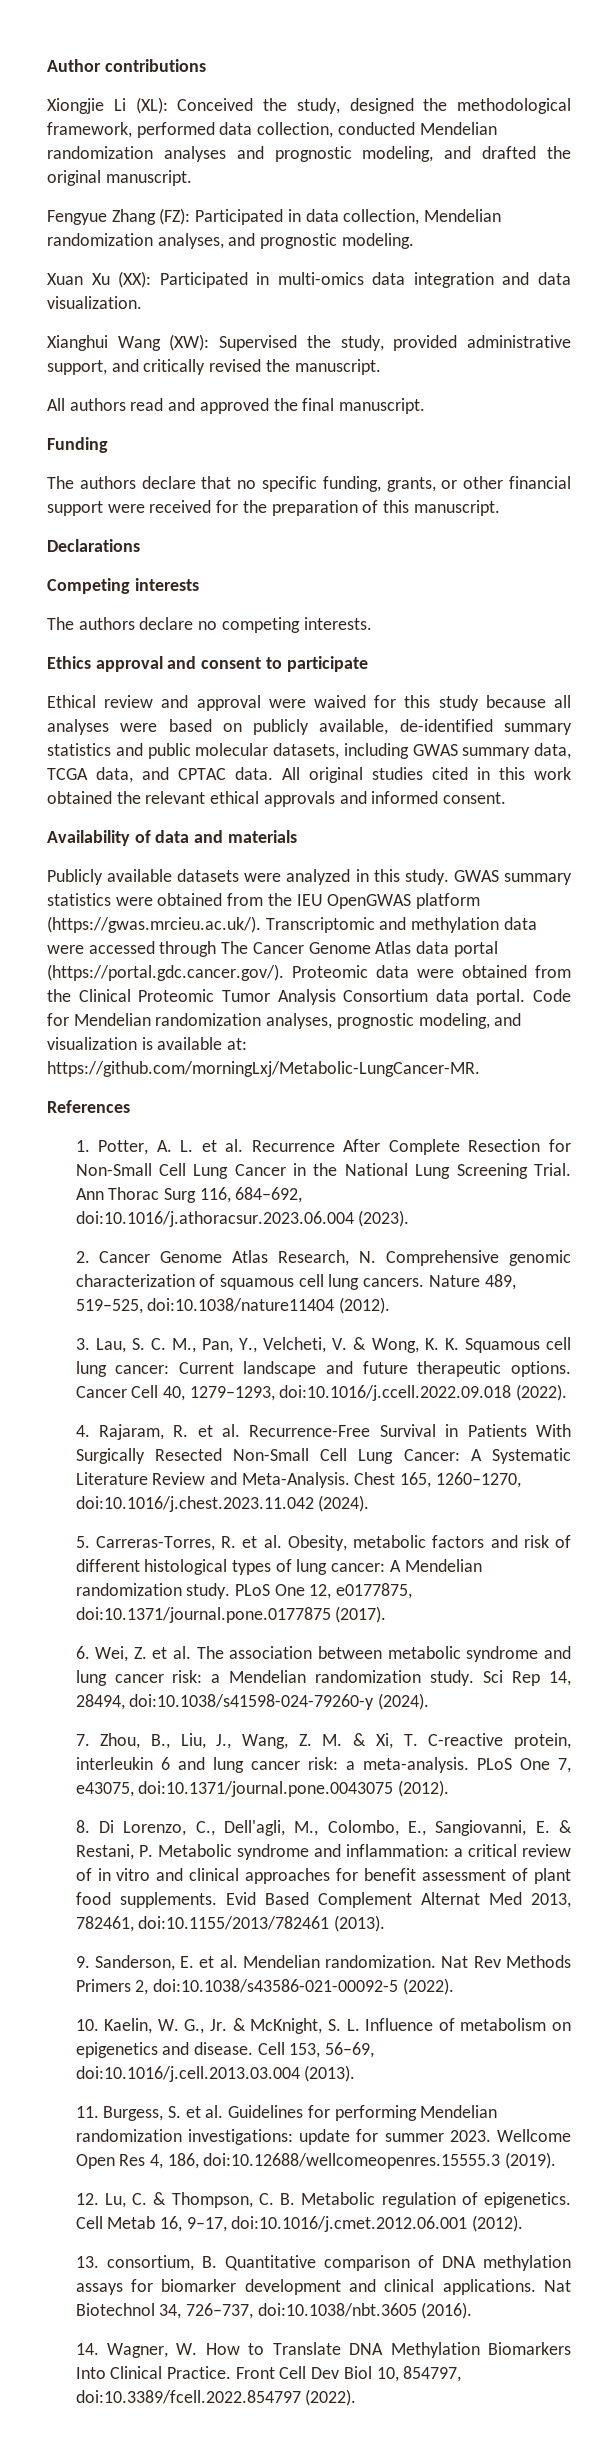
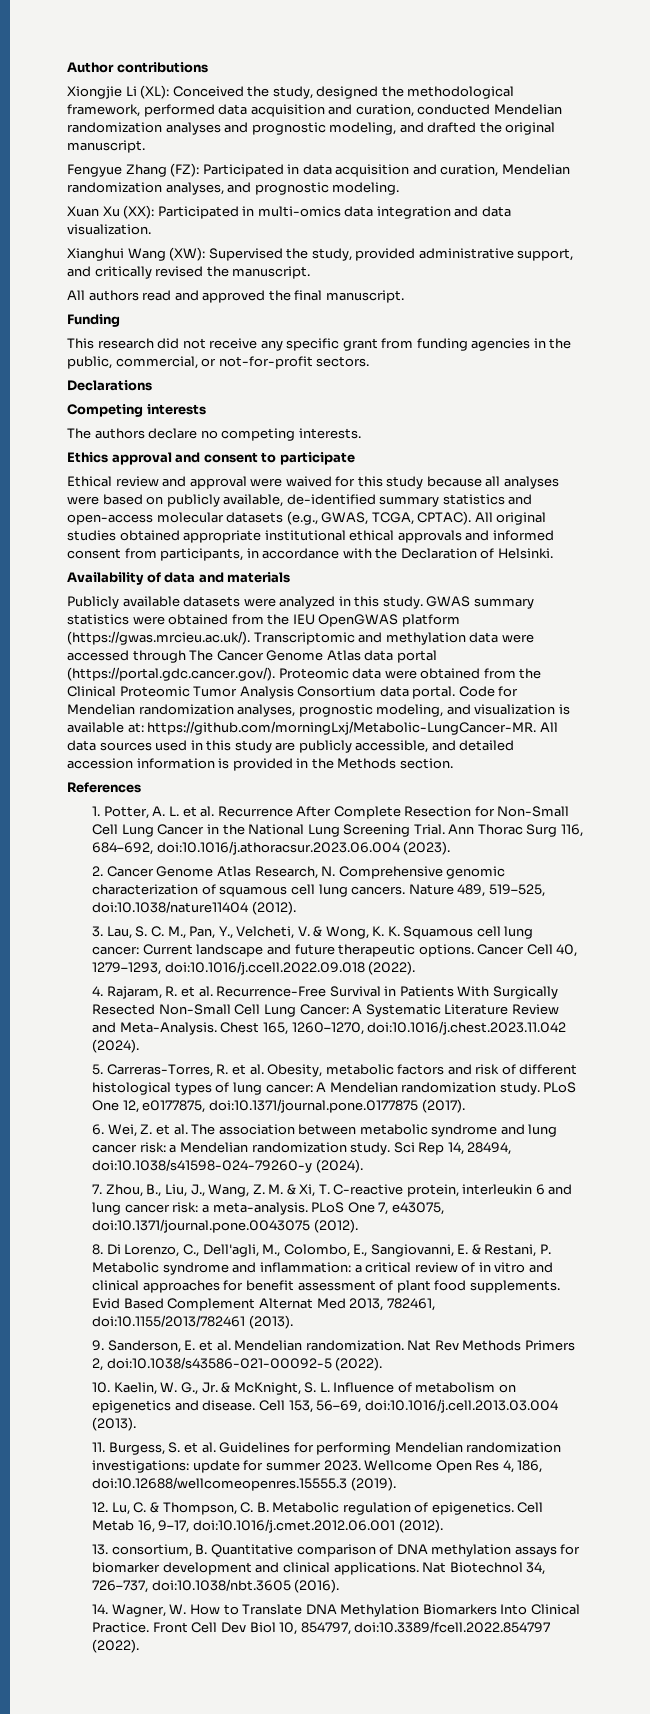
- Xiongjie Li (XL): Conceived the study, designed the methodological framework, performed data collection, conducted Mendelian randomization analyses and prognostic modeling, and drafted the original manuscript.
+ Xiongjie Li (XL): Conceived the study, designed the methodological framework, performed data acquisition and curation, conducted Mendelian randomization analyses and prognostic modeling, and drafted the original manuscript.
- Fengyue Zhang (FZ): Participated in data collection, Mendelian randomization analyses, and prognostic modeling.
+ Fengyue Zhang (FZ): Participated in data acquisition and curation, Mendelian randomization analyses, and prognostic modeling.
- The authors declare that no specific funding, grants, or other financial support were received for the preparation of this manuscript.
+ This research did not receive any specific grant from funding agencies in the public, commercial, or not-for-profit sectors.
- Ethical review and approval were waived for this study because all analyses were based on publicly available, de-identified summary statistics and public molecular datasets, including GWAS summary data, TCGA data, and CPTAC data. All original studies cited in this work obtained the relevant ethical approvals and informed consent.
+ Ethical review and approval were waived for this study because all analyses were based on publicly available, de-identified summary statistics and open-access molecular datasets (e.g., GWAS, TCGA, CPTAC). All original studies obtained appropriate institutional ethical approvals and informed consent from participants, in accordance with the Declaration of Helsinki.
- Code for Mendelian randomization analyses, prognostic modeling, and visualization is available at: https://github.com/morningLxj/Metabolic-LungCancer-MR.
+ Code for Mendelian randomization analyses, prognostic modeling, and visualization is available at: https://github.com/morningLxj/Metabolic-LungCancer-MR. All data sources used in this study are publicly accessible, and detailed accession information is provided in the Methods section.

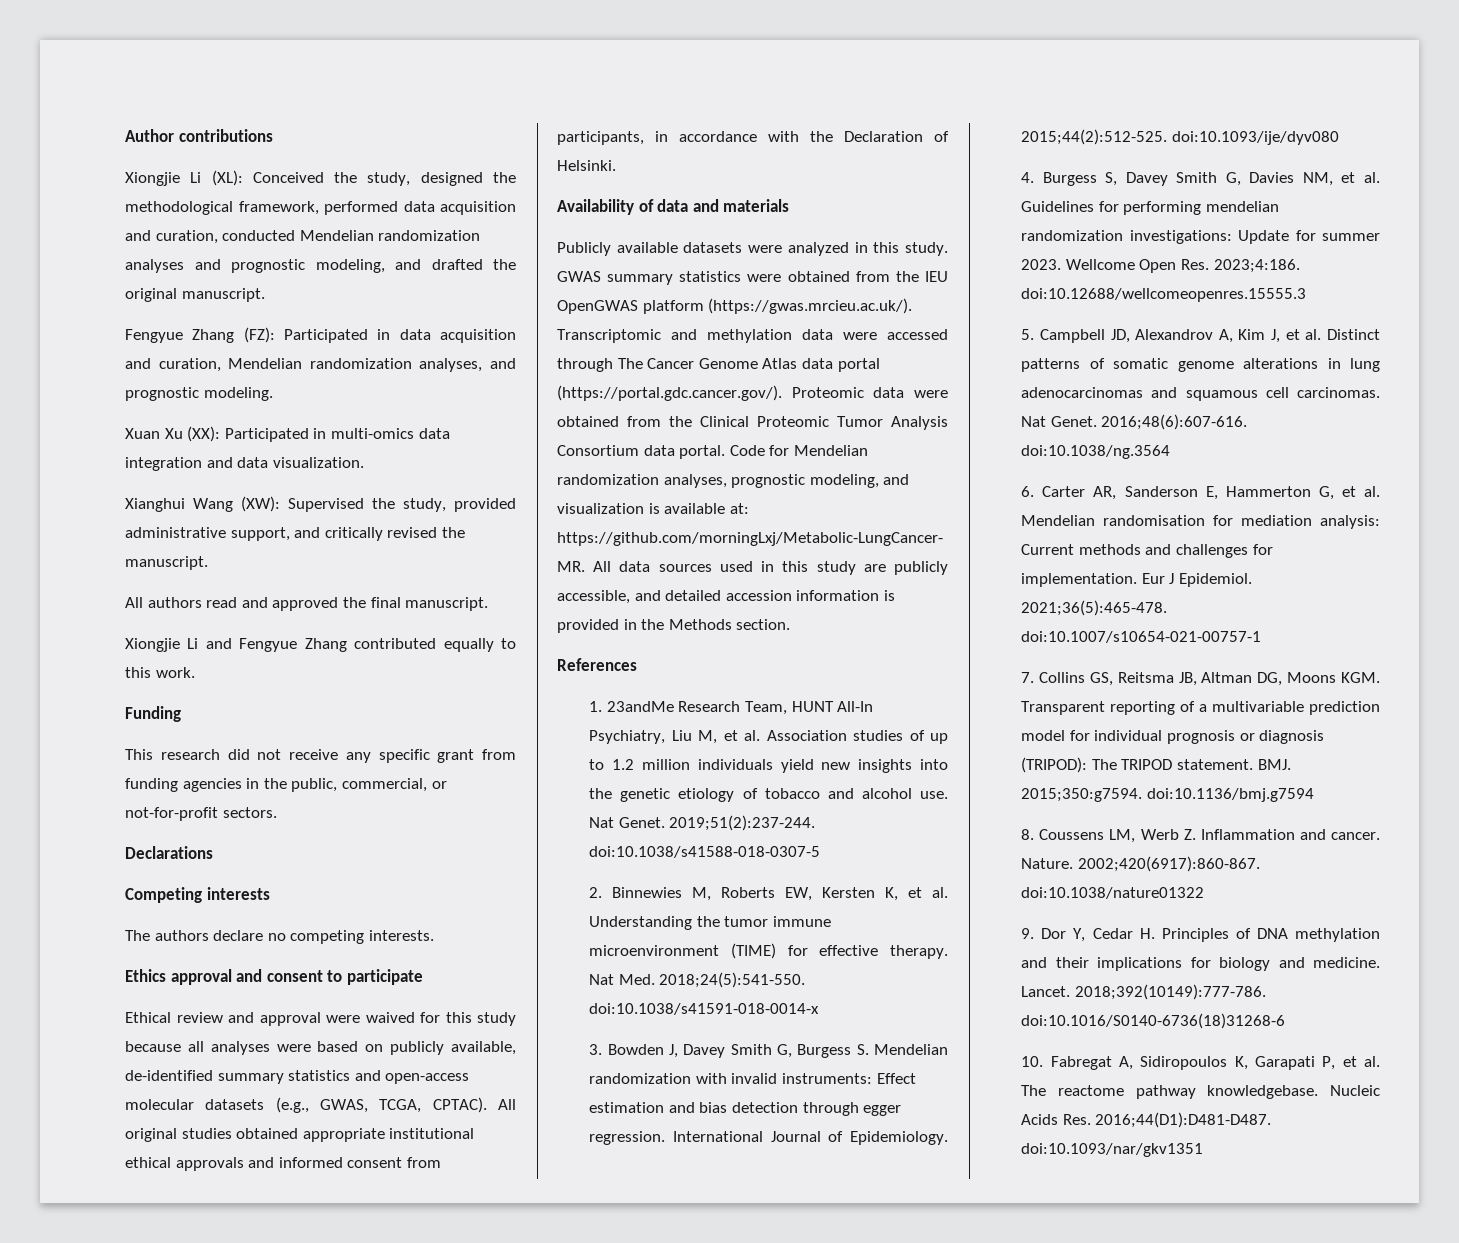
+ Xiongjie Li and Fengyue Zhang contributed equally to this work.
- 1. Potter, A. L. et al. Recurrence After Complete Resection for Non-Small Cell Lung Cancer in the National Lung Screening Trial. Ann Thorac Surg 116, 684–692, doi:10.1016/j.athoracsur.2023.06.004 (2023).
- 2. Cancer Genome Atlas Research, N. Comprehensive genomic characterization of squamous cell lung cancers. Nature 489, 519–525, doi:10.1038/nature11404 (2012).
- 3. Lau, S. C. M., Pan, Y., Velcheti, V. & Wong, K. K. Squamous cell lung cancer: Current landscape and future therapeutic options. Cancer Cell 40, 1279–1293, doi:10.1016/j.ccell.2022.09.018 (2022).
- 4. Rajaram, R. et al. Recurrence-Free Survival in Patients With Surgically Resected Non-Small Cell Lung Cancer: A Systematic Literature Review and Meta-Analysis. Chest 165, 1260–1270, doi:10.1016/j.chest.2023.11.042 (2024).
- 5. Carreras-Torres, R. et al. Obesity, metabolic factors and risk of different histological types of lung cancer: A Mendelian randomization study. PLoS One 12, e0177875, doi:10.1371/journal.pone.0177875 (2017).
- 6. Wei, Z. et al. The association between metabolic syndrome and lung cancer risk: a Mendelian randomization study. Sci Rep 14, 28494, doi:10.1038/s41598-024-79260-y (2024).
- 7. Zhou, B., Liu, J., Wang, Z. M. & Xi, T. C-reactive protein, interleukin 6 and lung cancer risk: a meta-analysis. PLoS One 7, e43075, doi:10.1371/journal.pone.0043075 (2012).
- 8. Di Lorenzo, C., Dell'agli, M., Colombo, E., Sangiovanni, E. & Restani, P. Metabolic syndrome and inflammation: a critical review of in vitro and clinical approaches for benefit assessment of plant food supplements. Evid Based Complement Alternat Med 2013, 782461, doi:10.1155/2013/782461 (2013).
- 9. Sanderson, E. et al. Mendelian randomization. Nat Rev Methods Primers 2, doi:10.1038/s43586-021-00092-5 (2022).
- 10. Kaelin, W. G., Jr. & McKnight, S. L. Influence of metabolism on epigenetics and disease. Cell 153, 56–69, doi:10.1016/j.cell.2013.03.004 (2013).
- 11. Burgess, S. et al. Guidelines for performing Mendelian randomization investigations: update for summer 2023.
+ 1. 23andMe Research Team, HUNT All-In Psychiatry, Liu M, et al. Association studies of up to 1.2 million individuals yield new insights into the genetic etiology of tobacco and alcohol use. Nat Genet. 2019;51(2):237-244. doi:10.1038/s41588-018-0307-5
+ 2. Binnewies M, Roberts EW, Kersten K, et al. Understanding the tumor immune microenvironment (TIME) for effective therapy. Nat Med. 2018;24(5):541-550. doi:10.1038/s41591-018-0014-x
+ 3. Bowden J, Davey Smith G, Burgess S. Mendelian randomization with invalid instruments: Effect estimation and bias detection through egger regression. International Journal of Epidemiology. 2015;44(2):512-525. doi:10.1093/ije/dyv080
+ 4. Burgess S, Davey Smith G, Davies NM, et al. Guidelines for performing mendelian randomization investigations: Update for summer 2023.
- Wellcome Open Res 4, 186, doi:10.12688/wellcomeopenres.15555.3 (2019).
- 12. Lu, C. & Thompson, C. B. Metabolic regulation of epigenetics. Cell Metab 16, 9–17, doi:10.1016/j.cmet.2012.06.001 (2012).
- 13. consortium, B. Quantitative comparison of DNA methylation assays for biomarker development and clinical applications. Nat Biotechnol 34, 726–737, doi:10.1038/nbt.3605 (2016).
- 14. Wagner, W. How to Translate DNA Methylation Biomarkers Into Clinical Practice. Front Cell Dev Biol 10, 854797, doi:10.3389/fcell.2022.854797 (2022).
+ Wellcome Open Res. 2023;4:186. doi:10.12688/wellcomeopenres.15555.3
+ 5. Campbell JD, Alexandrov A, Kim J, et al. Distinct patterns of somatic genome alterations in lung adenocarcinomas and squamous cell carcinomas. Nat Genet. 2016;48(6):607-616. doi:10.1038/ng.3564
+ 6. Carter AR, Sanderson E, Hammerton G, et al. Mendelian randomisation for mediation analysis: Current methods and challenges for implementation. Eur J Epidemiol. 2021;36(5):465-478. doi:10.1007/s10654-021-00757-1
+ 7. Collins GS, Reitsma JB, Altman DG, Moons KGM. Transparent reporting of a multivariable prediction model for individual prognosis or diagnosis (TRIPOD): The TRIPOD statement. BMJ. 2015;350:g7594. doi:10.1136/bmj.g7594
+ 8. Coussens LM, Werb Z. Inflammation and cancer. Nature. 2002;420(6917):860-867. doi:10.1038/nature01322
+ 9. Dor Y, Cedar H. Principles of DNA methylation and their implications for biology and medicine. Lancet. 2018;392(10149):777-786. doi:10.1016/S0140-6736(18)31268-6
+ 10. Fabregat A, Sidiropoulos K, Garapati P, et al. The reactome pathway knowledgebase. Nucleic Acids Res. 2016;44(D1):D481-D487. doi:10.1093/nar/gkv1351

